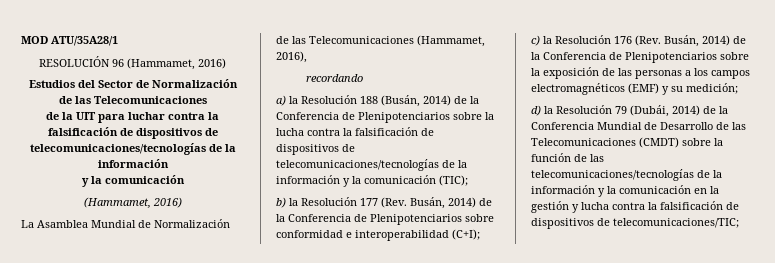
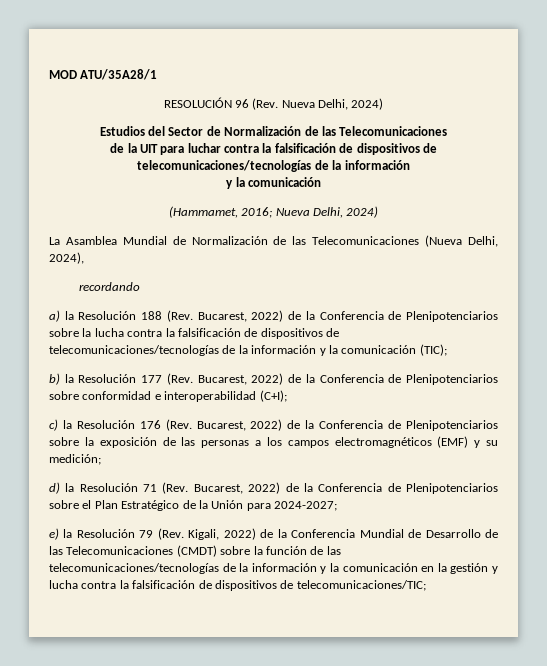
- RESOLUCIÓN 96 (Hammamet, 2016)
+ RESOLUCIÓN 96 (Rev. Nueva Delhi, 2024)
  de la UIT para luchar contra la falsificación de dispositivos de telecomunicaciones/tecnologías de la información
  y la comunicación
- (Hammamet, 2016)
+ (Hammamet, 2016; Nueva Delhi, 2024)
- La Asamblea Mundial de Normalización de las Telecomunicaciones (Hammamet, 2016),
+ La Asamblea Mundial de Normalización de las Telecomunicaciones (Nueva Delhi, 2024),
- a) la Resolución 188 (Busán, 2014) de la Conferencia de Plenipotenciarios sobre la lucha contra la falsificación de dispositivos de telecomunicaciones/tecnologías de la información y la comunicación (TIC);
+ a) la Resolución 188 (Rev. Bucarest, 2022) de la Conferencia de Plenipotenciarios sobre la lucha contra la falsificación de dispositivos de telecomunicaciones/tecnologías de la información y la comunicación (TIC);
- b) la Resolución 177 (Rev. Busán, 2014) de la Conferencia de Plenipotenciarios sobre conformidad e interoperabilidad (C+I);
+ b) la Resolución 177 (Rev. Bucarest, 2022) de la Conferencia de Plenipotenciarios sobre conformidad e interoperabilidad (C+I);
- c) la Resolución 176 (Rev. Busán, 2014) de la Conferencia de Plenipotenciarios sobre la exposición de las personas a los campos electromagnéticos (EMF) y su medición;
+ c) la Resolución 176 (Rev. Bucarest, 2022) de la Conferencia de Plenipotenciarios sobre la exposición de las personas a los campos electromagnéticos (EMF) y su medición;
- d) la Resolución 79 (Dubái, 2014) de la Conferencia Mundial de Desarrollo de las Telecomunicaciones (CMDT) sobre la función de las telecomunicaciones/tecnologías de la información y la comunicación en la gestión y lucha contra la falsificación de dispositivos de telecomunicaciones/TIC;
+ d) la Resolución 71 (Rev. Bucarest, 2022) de la Conferencia de Plenipotenciarios sobre el Plan Estratégico de la Unión para 2024-2027;
+ e) la Resolución 79 (Rev. Kigali, 2022) de la Conferencia Mundial de Desarrollo de las Telecomunicaciones (CMDT) sobre la función de las telecomunicaciones/tecnologías de la información y la comunicación en la gestión y lucha contra la falsificación de dispositivos de telecomunicaciones/TIC;

